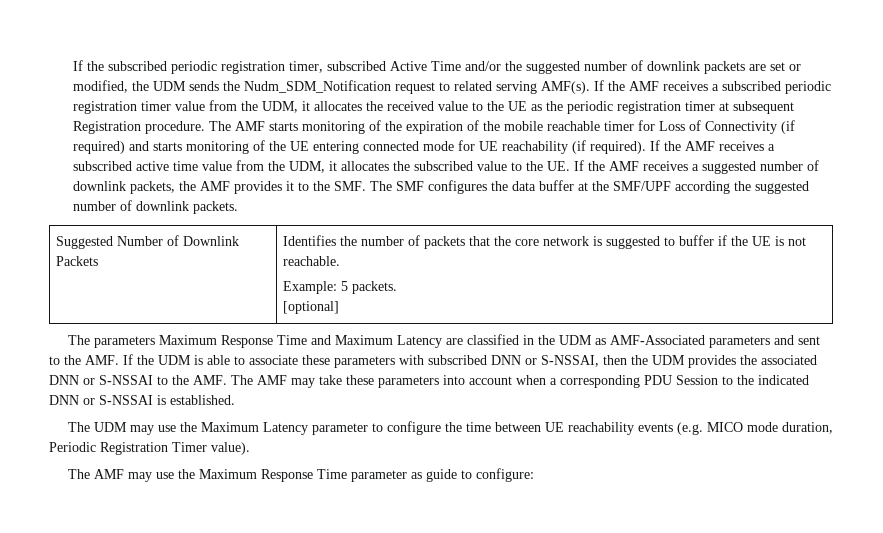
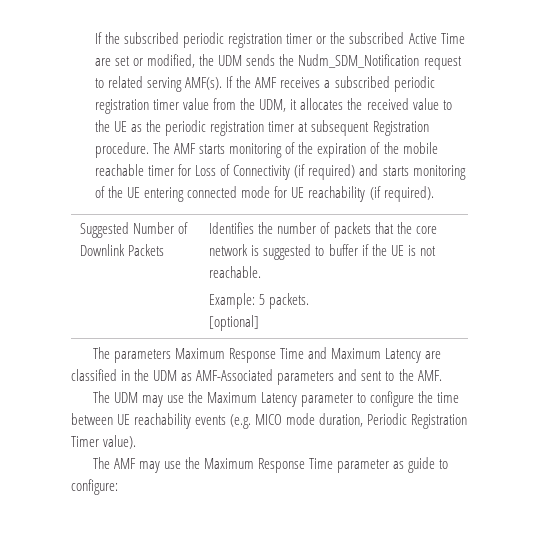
- If the subscribed periodic registration timer, subscribed Active Time and/or the suggested number of downlink packets are set or modified, the UDM sends the Nudm_SDM_Notification request to related serving AMF(s).
+ If the subscribed periodic registration timer or the subscribed Active Time are set or modified, the UDM sends the Nudm_SDM_Notification request to related serving AMF(s).
- If the AMF receives a subscribed active time value from the UDM, it allocates the subscribed value to the UE. If the AMF receives a suggested number of downlink packets, the AMF provides it to the SMF. The SMF configures the data buffer at the SMF/UPF according the suggested number of downlink packets.
- The parameters Maximum Response Time and Maximum Latency are classified in the UDM as AMF-Associated parameters and sent to the AMF. If the UDM is able to associate these parameters with subscribed DNN or S-NSSAI, then the UDM provides the associated DNN or S-NSSAI to the AMF. The AMF may take these parameters into account when a corresponding PDU Session to the indicated DNN or S-NSSAI is established.
+ The parameters Maximum Response Time and Maximum Latency are classified in the UDM as AMF-Associated parameters and sent to the AMF.

